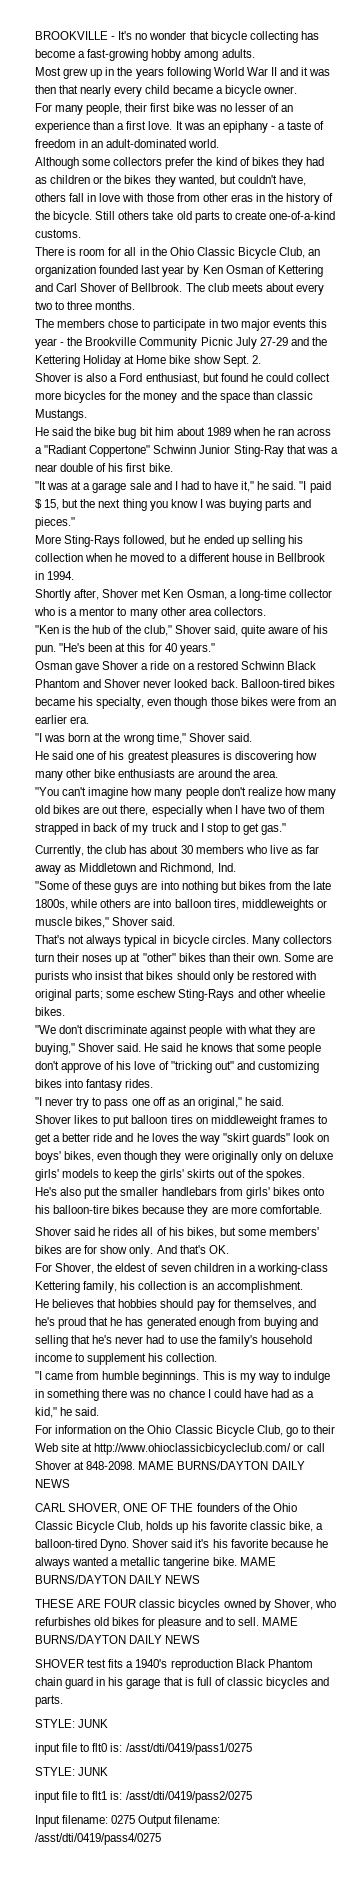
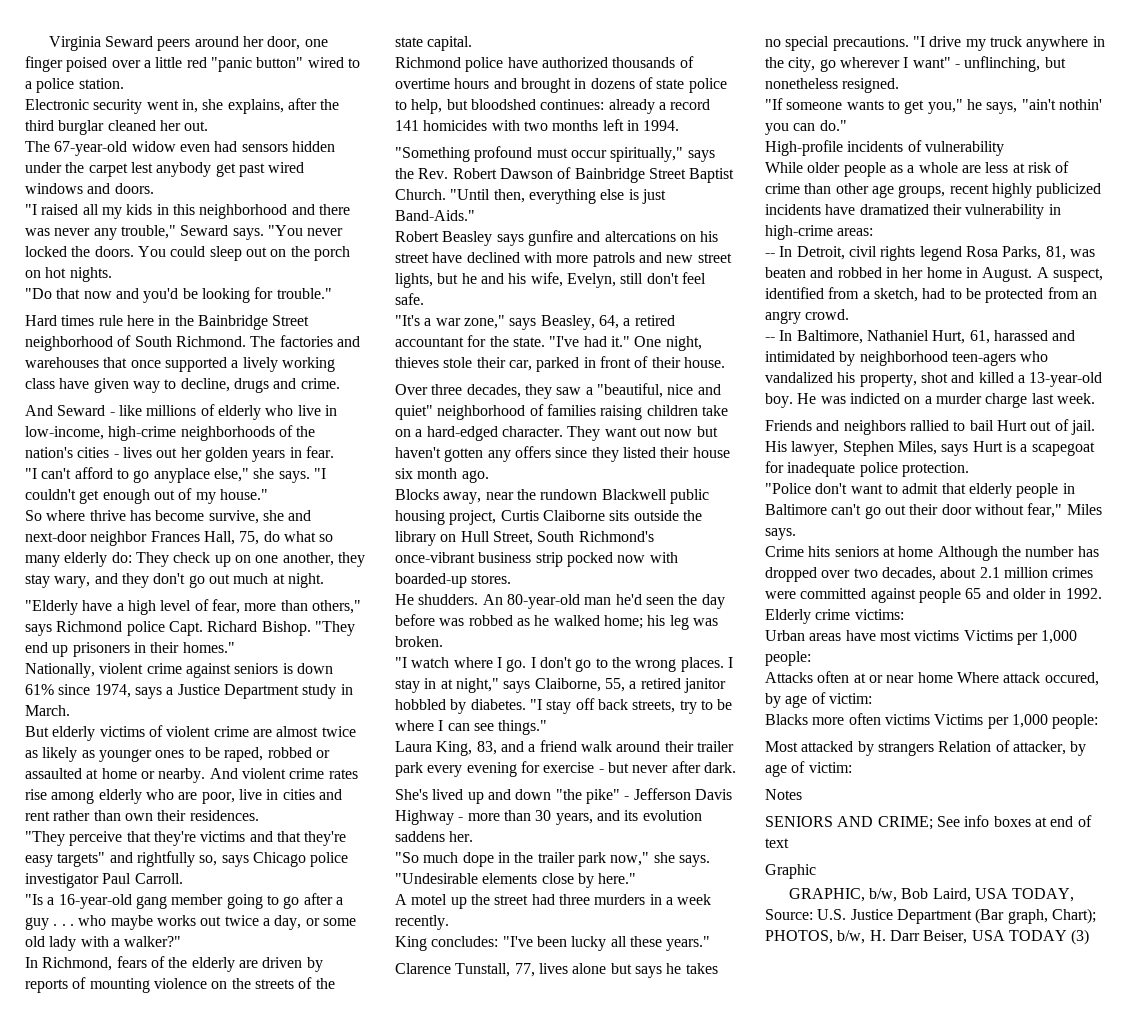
- BROOKVILLE - It's no wonder that bicycle collecting has become a fast-growing hobby among adults.
- Most grew up in the years following World War II and it was then that nearly every child became a bicycle owner.
- For many people, their first bike was no lesser of an experience than a first love. It was an epiphany - a taste of freedom in an adult-dominated world.
- Although some collectors prefer the kind of bikes they had as children or the bikes they wanted, but couldn't have, others fall in love with those from other eras in the history of the bicycle. Still others take old parts to create one-of-a-kind customs.
- There is room for all in the Ohio Classic Bicycle Club, an organization founded last year by Ken Osman of Kettering and Carl Shover of Bellbrook. The club meets about every two to three months.
- The members chose to participate in two major events this year - the Brookville Community Picnic July 27-29 and the Kettering Holiday at Home bike show Sept. 2.
- Shover is also a Ford enthusiast, but found he could collect more bicycles for the money and the space than classic Mustangs.
- He said the bike bug bit him about 1989 when he ran across a "Radiant Coppertone" Schwinn Junior Sting-Ray that was a near double of his first bike.
- "It was at a garage sale and I had to have it," he said. "I paid $ 15, but the next thing you know I was buying parts and pieces."
- More Sting-Rays followed, but he ended up selling his collection when he moved to a different house in Bellbrook in 1994.
- Shortly after, Shover met Ken Osman, a long-time collector who is a mentor to many other area collectors.
- "Ken is the hub of the club," Shover said, quite aware of his pun. "He's been at this for 40 years."
- Osman gave Shover a ride on a restored Schwinn Black Phantom and Shover never looked back. Balloon-tired bikes became his specialty, even though those bikes were from an earlier era.
- "I was born at the wrong time," Shover said.
- He said one of his greatest pleasures is discovering how many other bike enthusiasts are around the area.
- "You can't imagine how many people don't realize how many old bikes are out there, especially when I have two of them strapped in back of my truck and I stop to get gas."
- Currently, the club has about 30 members who live as far away as Middletown and Richmond, Ind.
- "Some of these guys are into nothing but bikes from the late 1800s, while others are into balloon tires, middleweights or muscle bikes," Shover said.
- That's not always typical in bicycle circles. Many collectors turn their noses up at "other" bikes than their own. Some are purists who insist that bikes should only be restored with original parts; some eschew Sting-Rays and other wheelie bikes.
- "We don't discriminate against people with what they are buying," Shover said. He said he knows that some people don't approve of his love of "tricking out" and customizing bikes into fantasy rides.
- "I never try to pass one off as an original," he said.
- Shover likes to put balloon tires on middleweight frames to get a better ride and he loves the way "skirt guards" look on boys' bikes, even though they were originally only on deluxe girls' models to keep the girls' skirts out of the spokes.
- He's also put the smaller handlebars from girls' bikes onto his balloon-tire bikes because they are more comfortable.
- Shover said he rides all of his bikes, but some members' bikes are for show only. And that's OK.
- For Shover, the eldest of seven children in a working-class Kettering family, his collection is an accomplishment.
- He believes that hobbies should pay for themselves, and he's proud that he has generated enough from buying and selling that he's never had to use the family's household income to supplement his collection.
- "I came from humble beginnings. This is my way to indulge in something there was no chance I could have had as a kid," he said.
- For information on the Ohio Classic Bicycle Club, go to their Web site at http://www.ohioclassicbicycleclub.com/ or call Shover at 848-2098. MAME BURNS/DAYTON DAILY NEWS
- CARL SHOVER, ONE OF THE founders of the Ohio Classic Bicycle Club, holds up his favorite classic bike, a balloon-tired Dyno. Shover said it's his favorite because he always wanted a metallic tangerine bike. MAME BURNS/DAYTON DAILY NEWS
- THESE ARE FOUR classic bicycles owned by Shover, who refurbishes old bikes for pleasure and to sell. MAME BURNS/DAYTON DAILY NEWS
- SHOVER test fits a 1940's reproduction Black Phantom chain guard in his garage that is full of classic bicycles and parts.
- STYLE: JUNK
- input file to flt0 is: /asst/dti/0419/pass1/0275
- STYLE: JUNK
- input file to flt1 is: /asst/dti/0419/pass2/0275
- Input filename: 0275 Output filename: /asst/dti/0419/pass4/0275
+ Virginia Seward peers around her door, one finger poised over a little red "panic button" wired to a police station.
+ Electronic security went in, she explains, after the third burglar cleaned her out.
+ The 67-year-old widow even had sensors hidden under the carpet lest anybody get past wired windows and doors.
+ "I raised all my kids in this neighborhood and there was never any trouble," Seward says. "You never locked the doors. You could sleep out on the porch on hot nights.
+ "Do that now and you'd be looking for trouble."
+ Hard times rule here in the Bainbridge Street neighborhood of South Richmond. The factories and warehouses that once supported a lively working class have given way to decline, drugs and crime.
+ And Seward - like millions of elderly who live in low-income, high-crime neighborhoods of the nation's cities - lives out her golden years in fear.
+ "I can't afford to go anyplace else," she says. "I couldn't get enough out of my house."
+ So where thrive has become survive, she and next-door neighbor Frances Hall, 75, do what so many elderly do: They check up on one another, they stay wary, and they don't go out much at night.
+ "Elderly have a high level of fear, more than others," says Richmond police Capt. Richard Bishop. "They end up prisoners in their homes."
+ Nationally, violent crime against seniors is down 61% since 1974, says a Justice Department study in March.
+ But elderly victims of violent crime are almost twice as likely as younger ones to be raped, robbed or assaulted at home or nearby. And violent crime rates rise among elderly who are poor, live in cities and rent rather than own their residences.
+ "They perceive that they're victims and that they're easy targets" and rightfully so, says Chicago police investigator Paul Carroll.
+ "Is a 16-year-old gang member going to go after a guy . . . who maybe works out twice a day, or some old lady with a walker?"
+ In Richmond, fears of the elderly are driven by reports of mounting violence on the streets of the state capital.
+ Richmond police have authorized thousands of overtime hours and brought in dozens of state police to help, but bloodshed continues: already a record 141 homicides with two months left in 1994.
+ "Something profound must occur spiritually," says the Rev. Robert Dawson of Bainbridge Street Baptist Church. "Until then, everything else is just Band-Aids."
+ Robert Beasley says gunfire and altercations on his street have declined with more patrols and new street lights, but he and his wife, Evelyn, still don't feel safe.
+ "It's a war zone," says Beasley, 64, a retired accountant for the state. "I've had it." One night, thieves stole their car, parked in front of their house.
+ Over three decades, they saw a "beautiful, nice and quiet" neighborhood of families raising children take on a hard-edged character. They want out now but haven't gotten any offers since they listed their house six month ago.
+ Blocks away, near the rundown Blackwell public housing project, Curtis Claiborne sits outside the library on Hull Street, South Richmond's once-vibrant business strip pocked now with boarded-up stores.
+ He shudders. An 80-year-old man he'd seen the day before was robbed as he walked home; his leg was broken.
+ "I watch where I go. I don't go to the wrong places. I stay in at night," says Claiborne, 55, a retired janitor hobbled by diabetes. "I stay off back streets, try to be where I can see things."
+ Laura King, 83, and a friend walk around their trailer park every evening for exercise - but never after dark.
+ She's lived up and down "the pike" - Jefferson Davis Highway - more than 30 years, and its evolution saddens her.
+ "So much dope in the trailer park now," she says. "Undesirable elements close by here."
+ A motel up the street had three murders in a week recently.
+ King concludes: "I've been lucky all these years."
+ Clarence Tunstall, 77, lives alone but says he takes no special precautions. "I drive my truck anywhere in the city, go wherever I want" - unflinching, but nonetheless resigned.
+ "If someone wants to get you," he says, "ain't nothin' you can do."
+ High-profile incidents of vulnerability
+ While older people as a whole are less at risk of crime than other age groups, recent highly publicized incidents have dramatized their vulnerability in high-crime areas:
+ -- In Detroit, civil rights legend Rosa Parks, 81, was beaten and robbed in her home in August. A suspect, identified from a sketch, had to be protected from an angry crowd.
+ -- In Baltimore, Nathaniel Hurt, 61, harassed and intimidated by neighborhood teen-agers who vandalized his property, shot and killed a 13-year-old boy. He was indicted on a murder charge last week.
+ Friends and neighbors rallied to bail Hurt out of jail. His lawyer, Stephen Miles, says Hurt is a scapegoat for inadequate police protection.
+ "Police don't want to admit that elderly people in Baltimore can't go out their door without fear," Miles says.
+ Crime hits seniors at home Although the number has dropped over two decades, about 2.1 million crimes were committed against people 65 and older in 1992. Elderly crime victims:
+ Urban areas have most victims Victims per 1,000 people:
+ Attacks often at or near home Where attack occured, by age of victim:
+ Blacks more often victims Victims per 1,000 people:
+ Most attacked by strangers Relation of attacker, by age of victim:
+ Notes
+ SENIORS AND CRIME; See info boxes at end of text
+ Graphic
+ GRAPHIC, b/w, Bob Laird, USA TODAY, Source: U.S. Justice Department (Bar graph, Chart); PHOTOS, b/w, H. Darr Beiser, USA TODAY (3)

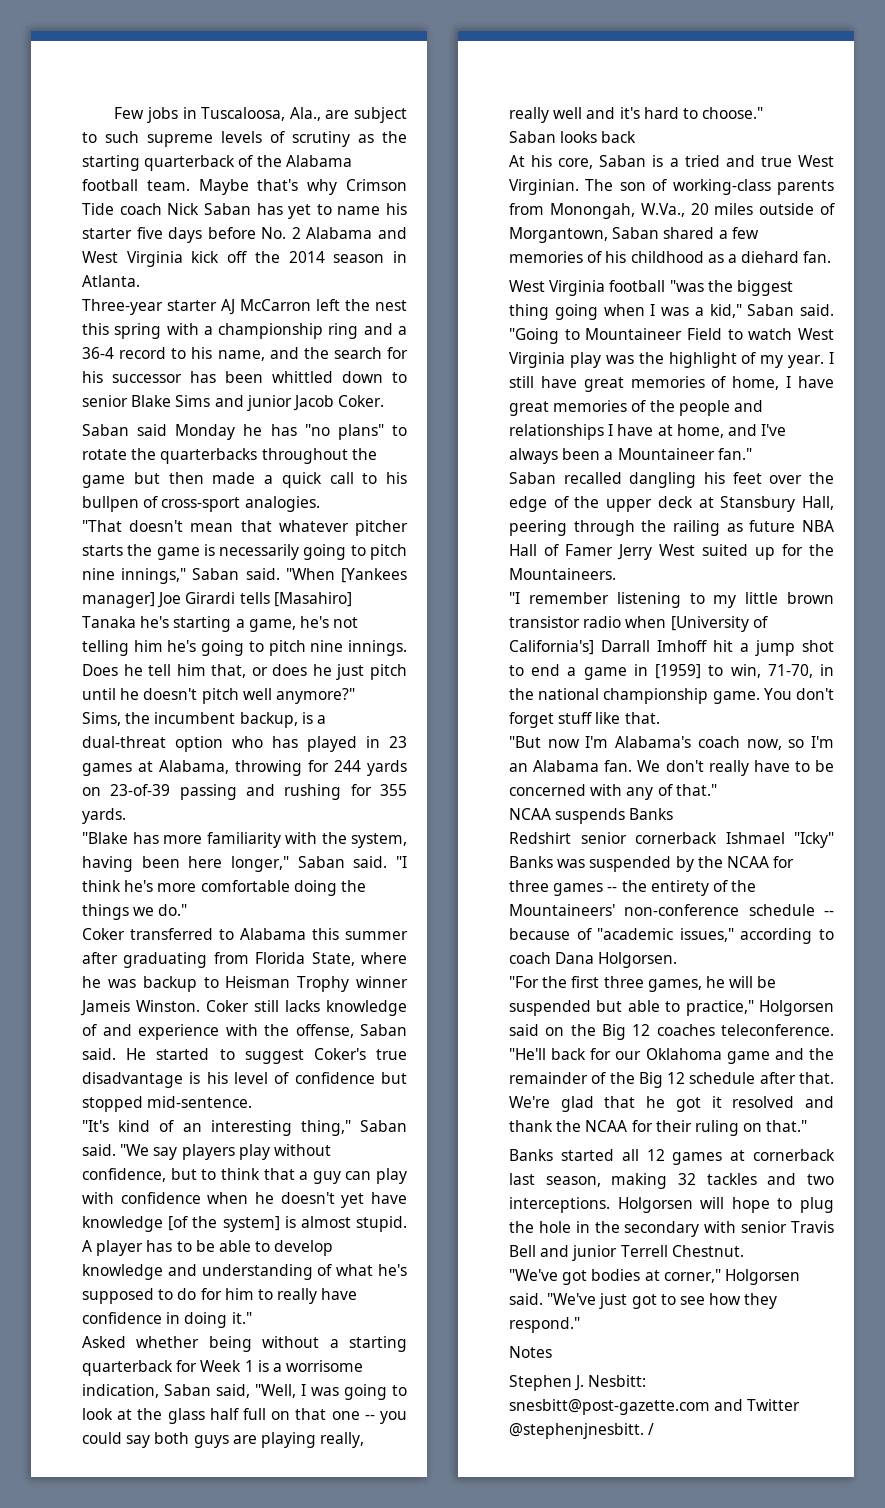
- Virginia Seward peers around her door, one finger poised over a little red "panic button" wired to a police station.
- Electronic security went in, she explains, after the third burglar cleaned her out.
- The 67-year-old widow even had sensors hidden under the carpet lest anybody get past wired windows and doors.
- "I raised all my kids in this neighborhood and there was never any trouble," Seward says. "You never locked the doors. You could sleep out on the porch on hot nights.
- "Do that now and you'd be looking for trouble."
- Hard times rule here in the Bainbridge Street neighborhood of South Richmond. The factories and warehouses that once supported a lively working class have given way to decline, drugs and crime.
- And Seward - like millions of elderly who live in low-income, high-crime neighborhoods of the nation's cities - lives out her golden years in fear.
- "I can't afford to go anyplace else," she says. "I couldn't get enough out of my house."
- So where thrive has become survive, she and next-door neighbor Frances Hall, 75, do what so many elderly do: They check up on one another, they stay wary, and they don't go out much at night.
- "Elderly have a high level of fear, more than others," says Richmond police Capt. Richard Bishop. "They end up prisoners in their homes."
- Nationally, violent crime against seniors is down 61% since 1974, says a Justice Department study in March.
- But elderly victims of violent crime are almost twice as likely as younger ones to be raped, robbed or assaulted at home or nearby. And violent crime rates rise among elderly who are poor, live in cities and rent rather than own their residences.
- "They perceive that they're victims and that they're easy targets" and rightfully so, says Chicago police investigator Paul Carroll.
- "Is a 16-year-old gang member going to go after a guy . . . who maybe works out twice a day, or some old lady with a walker?"
- In Richmond, fears of the elderly are driven by reports of mounting violence on the streets of the state capital.
- Richmond police have authorized thousands of overtime hours and brought in dozens of state police to help, but bloodshed continues: already a record 141 homicides with two months left in 1994.
- "Something profound must occur spiritually," says the Rev. Robert Dawson of Bainbridge Street Baptist Church. "Until then, everything else is just Band-Aids."
- Robert Beasley says gunfire and altercations on his street have declined with more patrols and new street lights, but he and his wife, Evelyn, still don't feel safe.
- "It's a war zone," says Beasley, 64, a retired accountant for the state. "I've had it." One night, thieves stole their car, parked in front of their house.
- Over three decades, they saw a "beautiful, nice and quiet" neighborhood of families raising children take on a hard-edged character. They want out now but haven't gotten any offers since they listed their house six month ago.
- Blocks away, near the rundown Blackwell public housing project, Curtis Claiborne sits outside the library on Hull Street, South Richmond's once-vibrant business strip pocked now with boarded-up stores.
- He shudders. An 80-year-old man he'd seen the day before was robbed as he walked home; his leg was broken.
- "I watch where I go. I don't go to the wrong places. I stay in at night," says Claiborne, 55, a retired janitor hobbled by diabetes. "I stay off back streets, try to be where I can see things."
- Laura King, 83, and a friend walk around their trailer park every evening for exercise - but never after dark.
- She's lived up and down "the pike" - Jefferson Davis Highway - more than 30 years, and its evolution saddens her.
- "So much dope in the trailer park now," she says. "Undesirable elements close by here."
- A motel up the street had three murders in a week recently.
- King concludes: "I've been lucky all these years."
- Clarence Tunstall, 77, lives alone but says he takes no special precautions. "I drive my truck anywhere in the city, go wherever I want" - unflinching, but nonetheless resigned.
- "If someone wants to get you," he says, "ain't nothin' you can do."
- High-profile incidents of vulnerability
- While older people as a whole are less at risk of crime than other age groups, recent highly publicized incidents have dramatized their vulnerability in high-crime areas:
- -- In Detroit, civil rights legend Rosa Parks, 81, was beaten and robbed in her home in August. A suspect, identified from a sketch, had to be protected from an angry crowd.
- -- In Baltimore, Nathaniel Hurt, 61, harassed and intimidated by neighborhood teen-agers who vandalized his property, shot and killed a 13-year-old boy. He was indicted on a murder charge last week.
- Friends and neighbors rallied to bail Hurt out of jail. His lawyer, Stephen Miles, says Hurt is a scapegoat for inadequate police protection.
- "Police don't want to admit that elderly people in Baltimore can't go out their door without fear," Miles says.
- Crime hits seniors at home Although the number has dropped over two decades, about 2.1 million crimes were committed against people 65 and older in 1992. Elderly crime victims:
- Urban areas have most victims Victims per 1,000 people:
- Attacks often at or near home Where attack occured, by age of victim:
- Blacks more often victims Victims per 1,000 people:
- Most attacked by strangers Relation of attacker, by age of victim:
+ Few jobs in Tuscaloosa, Ala., are subject to such supreme levels of scrutiny as the starting quarterback of the Alabama football team. Maybe that's why Crimson Tide coach Nick Saban has yet to name his starter five days before No. 2 Alabama and West Virginia kick off the 2014 season in Atlanta.
+ Three-year starter AJ McCarron left the nest this spring with a championship ring and a 36-4 record to his name, and the search for his successor has been whittled down to senior Blake Sims and junior Jacob Coker.
+ Saban said Monday he has "no plans" to rotate the quarterbacks throughout the game but then made a quick call to his bullpen of cross-sport analogies.
+ "That doesn't mean that whatever pitcher starts the game is necessarily going to pitch nine innings," Saban said. "When [Yankees manager] Joe Girardi tells [Masahiro] Tanaka he's starting a game, he's not telling him he's going to pitch nine innings. Does he tell him that, or does he just pitch until he doesn't pitch well anymore?"
+ Sims, the incumbent backup, is a dual-threat option who has played in 23 games at Alabama, throwing for 244 yards on 23-of-39 passing and rushing for 355 yards.
+ "Blake has more familiarity with the system, having been here longer," Saban said. "I think he's more comfortable doing the things we do."
+ Coker transferred to Alabama this summer after graduating from Florida State, where he was backup to Heisman Trophy winner Jameis Winston. Coker still lacks knowledge of and experience with the offense, Saban said. He started to suggest Coker's true disadvantage is his level of confidence but stopped mid-sentence.
+ "It's kind of an interesting thing," Saban said. "We say players play without confidence, but to think that a guy can play with confidence when he doesn't yet have knowledge [of the system] is almost stupid. A player has to be able to develop knowledge and understanding of what he's supposed to do for him to really have confidence in doing it."
+ Asked whether being without a starting quarterback for Week 1 is a worrisome indication, Saban said, "Well, I was going to look at the glass half full on that one -- you could say both guys are playing really, really well and it's hard to choose."
+ Saban looks back
+ At his core, Saban is a tried and true West Virginian. The son of working-class parents from Monongah, W.Va., 20 miles outside of Morgantown, Saban shared a few memories of his childhood as a diehard fan.
+ West Virginia football "was the biggest thing going when I was a kid," Saban said. "Going to Mountaineer Field to watch West Virginia play was the highlight of my year. I still have great memories of home, I have great memories of the people and relationships I have at home, and I've always been a Mountaineer fan."
+ Saban recalled dangling his feet over the edge of the upper deck at Stansbury Hall, peering through the railing as future NBA Hall of Famer Jerry West suited up for the Mountaineers.
+ "I remember listening to my little brown transistor radio when [University of California's] Darrall Imhoff hit a jump shot to end a game in [1959] to win, 71-70, in the national championship game. You don't forget stuff like that.
+ "But now I'm Alabama's coach now, so I'm an Alabama fan. We don't really have to be concerned with any of that."
+ NCAA suspends Banks
+ Redshirt senior cornerback Ishmael "Icky" Banks was suspended by the NCAA for three games -- the entirety of the Mountaineers' non-conference schedule -- because of "academic issues," according to coach Dana Holgorsen.
+ "For the first three games, he will be suspended but able to practice," Holgorsen said on the Big 12 coaches teleconference. "He'll back for our Oklahoma game and the remainder of the Big 12 schedule after that. We're glad that he got it resolved and thank the NCAA for their ruling on that."
+ Banks started all 12 games at cornerback last season, making 32 tackles and two interceptions. Holgorsen will hope to plug the hole in the secondary with senior Travis Bell and junior Terrell Chestnut.
+ "We've got bodies at corner," Holgorsen said. "We've just got to see how they respond."
  Notes
- SENIORS AND CRIME; See info boxes at end of text
- Graphic
- GRAPHIC, b/w, Bob Laird, USA TODAY, Source: U.S. Justice Department (Bar graph, Chart); PHOTOS, b/w, H. Darr Beiser, USA TODAY (3)
+ Stephen J. Nesbitt: snesbitt@post-gazette.com and Twitter @stephenjnesbitt. /

